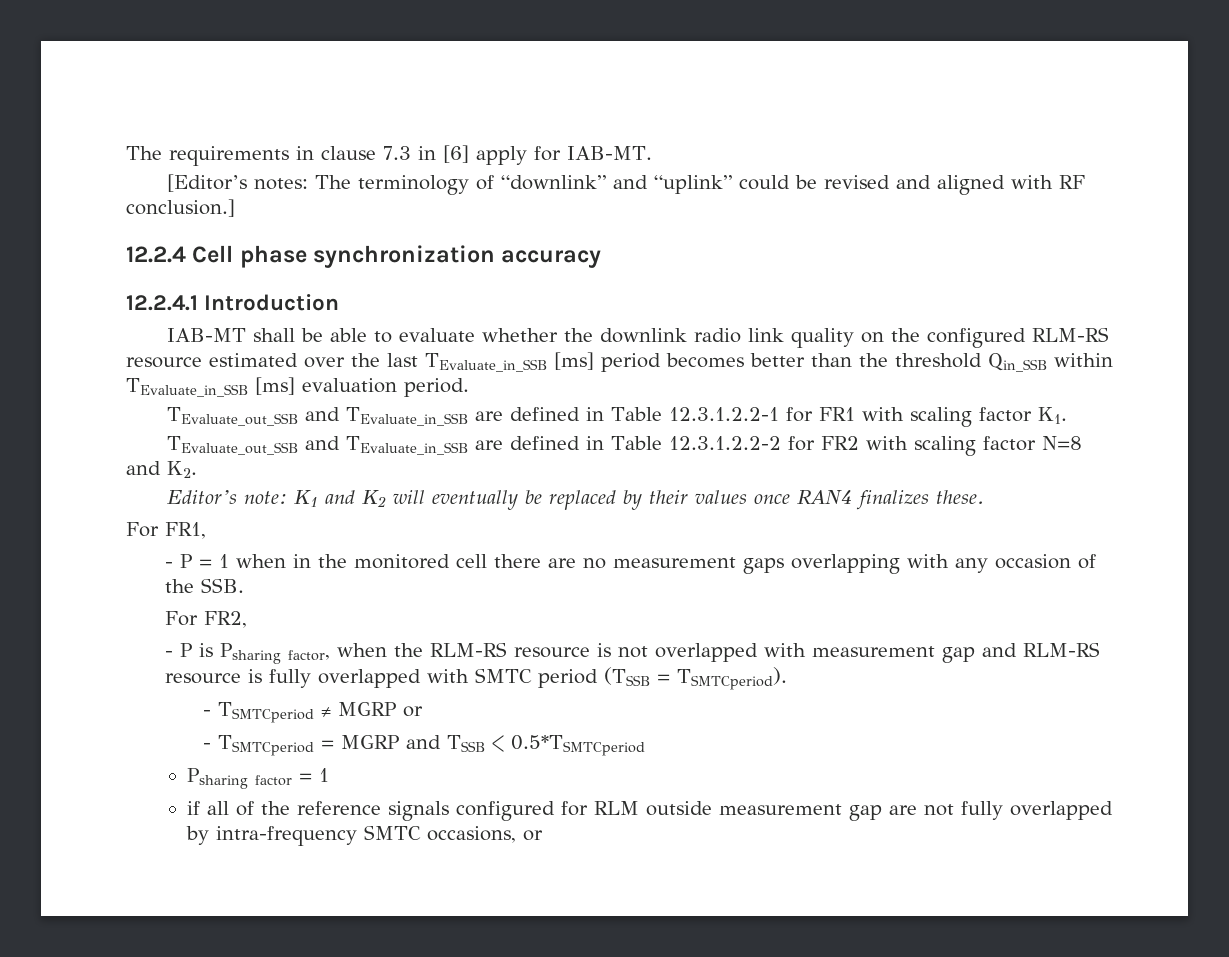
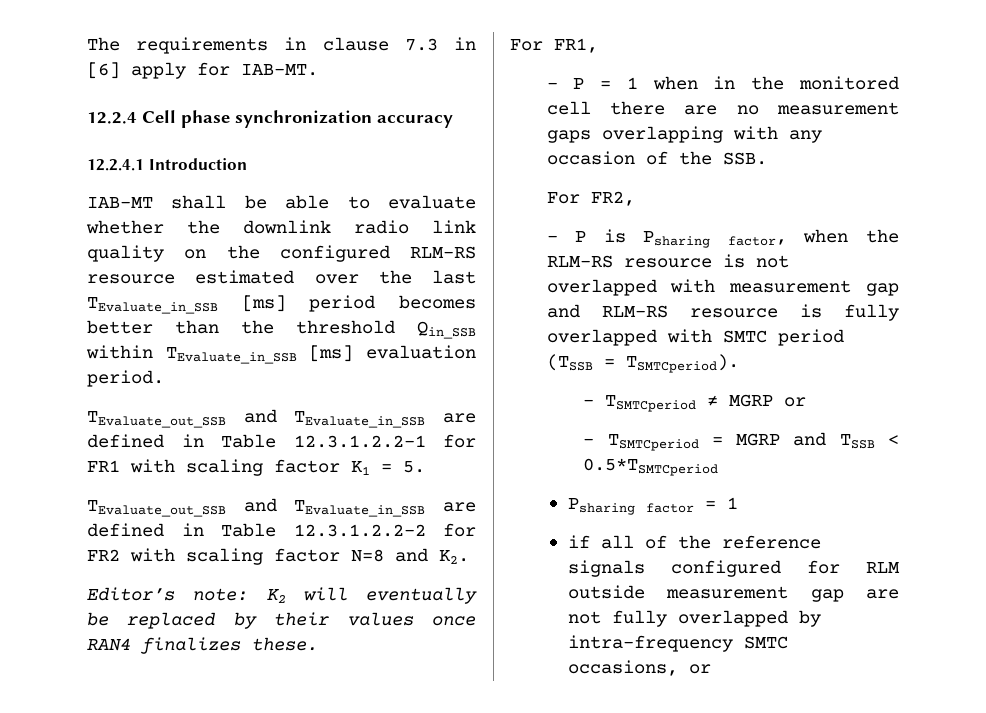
- [Editor’s notes: The terminology of “downlink” and “uplink” could be revised and aligned with RF conclusion.]
- TEvaluate_out_SSB and TEvaluate_in_SSB are defined in Table 12.3.1.2.2-1 for FR1 with scaling factor K1.
+ TEvaluate_out_SSB and TEvaluate_in_SSB are defined in Table 12.3.1.2.2-1 for FR1 with scaling factor K1 = 5.
- Editor’s note: K1 and K2 will eventually be replaced by their values once RAN4 finalizes these.
+ Editor’s note: K2 will eventually be replaced by their values once RAN4 finalizes these.

